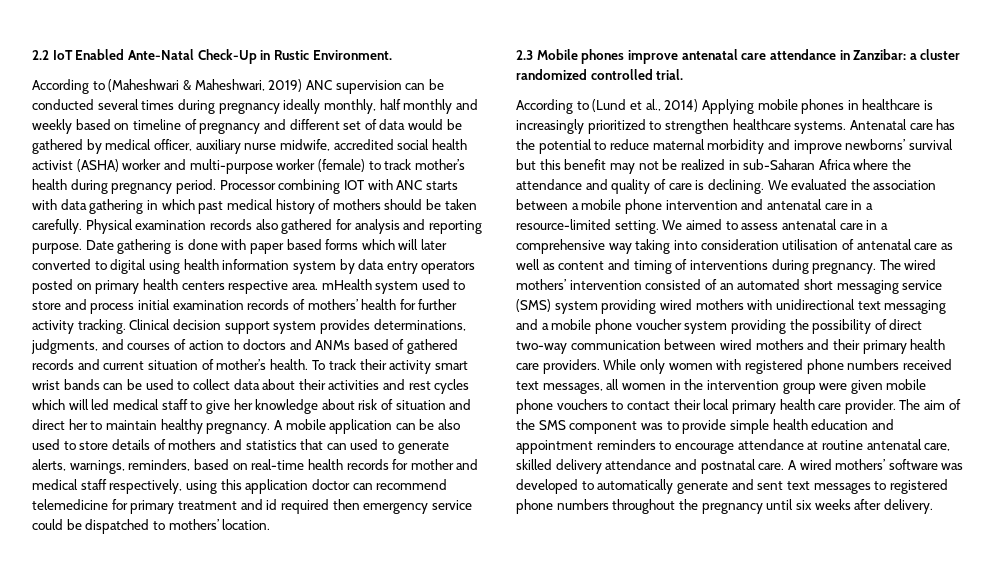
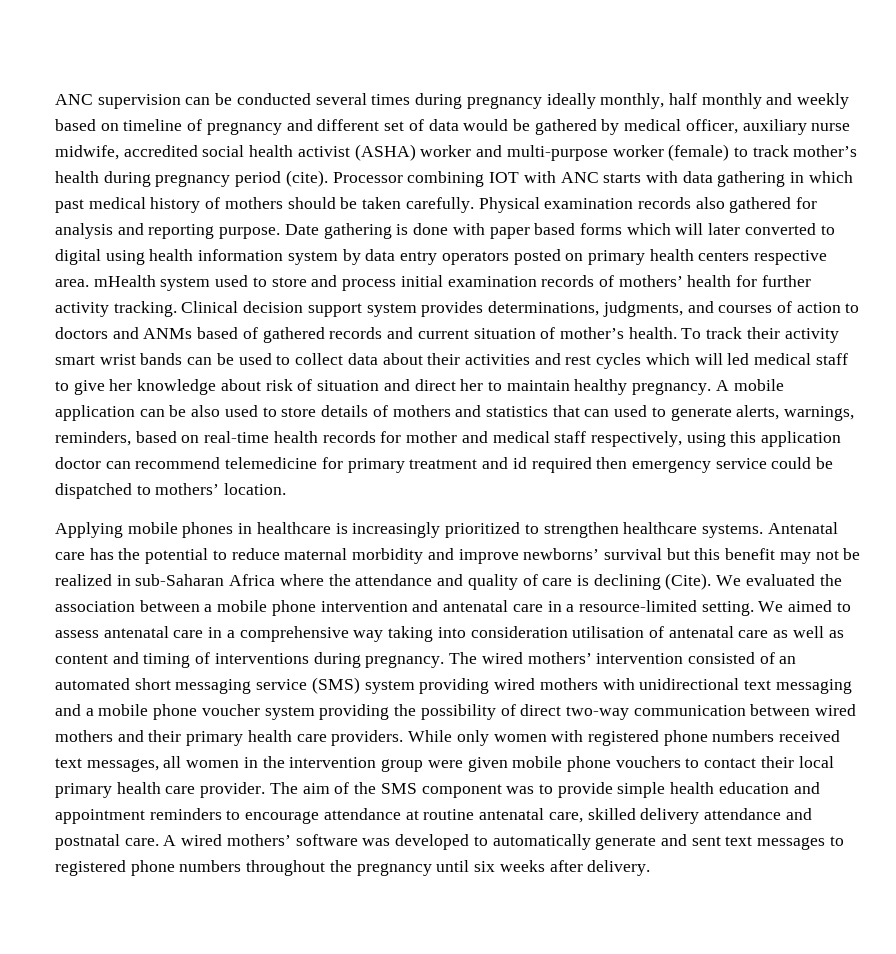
- 2.2 IoT Enabled Ante-Natal Check-Up in Rustic Environment.
- According to (Maheshwari & Maheshwari, 2019) ANC supervision can be conducted several times during pregnancy ideally monthly, half monthly and weekly based on timeline of pregnancy and different set of data would be gathered by medical officer, auxiliary nurse midwife, accredited social health activist (ASHA) worker and multi-purpose worker (female) to track mother’s health during pregnancy period.
+ ANC supervision can be conducted several times during pregnancy ideally monthly, half monthly and weekly based on timeline of pregnancy and different set of data would be gathered by medical officer, auxiliary nurse midwife, accredited social health activist (ASHA) worker and multi-purpose worker (female) to track mother’s health during pregnancy period (cite).
- 2.3 Mobile phones improve antenatal care attendance in Zanzibar: a cluster randomized controlled trial.
- According to (Lund et al., 2014) Applying mobile phones in healthcare is increasingly prioritized to strengthen healthcare systems.
+ Applying mobile phones in healthcare is increasingly prioritized to strengthen healthcare systems.
- Antenatal care has the potential to reduce maternal morbidity and improve newborns’ survival but this benefit may not be realized in sub-Saharan Africa where the attendance and quality of care is declining.
+ Antenatal care has the potential to reduce maternal morbidity and improve newborns’ survival but this benefit may not be realized in sub-Saharan Africa where the attendance and quality of care is declining (Cite).

